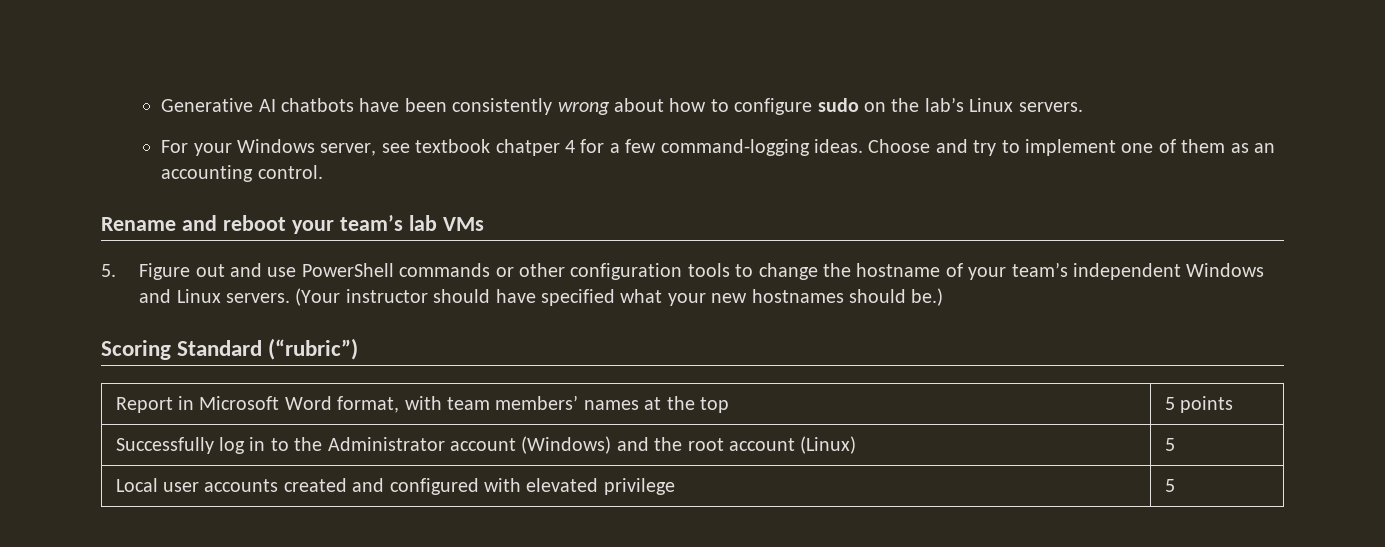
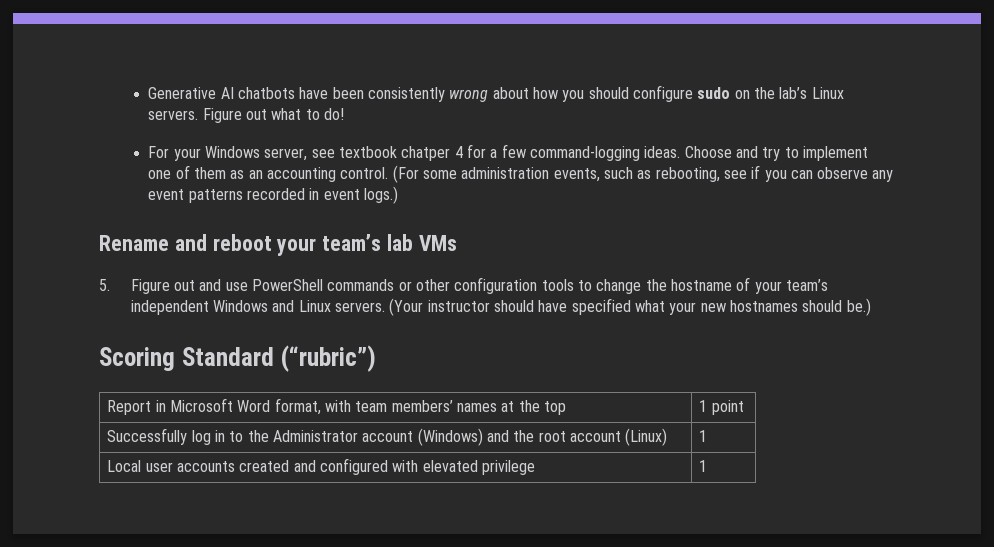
- Generative AI chatbots have been consistently wrong about how to configure sudo on the lab’s Linux servers.
+ Generative AI chatbots have been consistently wrong about how you should configure sudo on the lab’s Linux servers. Figure out what to do!
+ (For some administration events, such as rebooting, see if you can observe any event patterns recorded in event logs.)
- Report in Microsoft Word format, with team members’ names at the top | 5 points
+ Report in Microsoft Word format, with team members’ names at the top | 1 point
- Successfully log in to the Administrator account (Windows) and the root account (Linux) | 5
+ Successfully log in to the Administrator account (Windows) and the root account (Linux) | 1
- Local user accounts created and configured with elevated privilege | 5
+ Local user accounts created and configured with elevated privilege | 1

